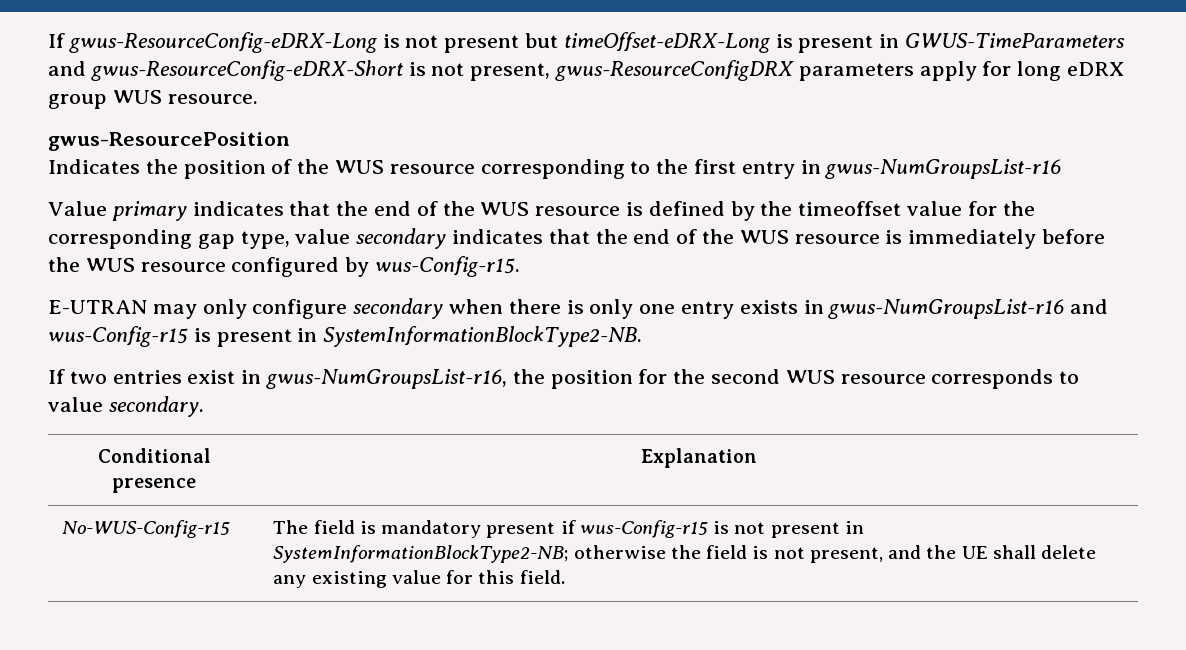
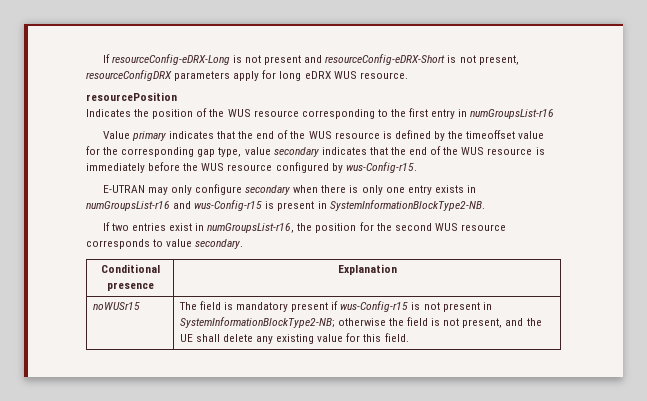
- If gwus-ResourceConfig-eDRX-Long is not present but timeOffset-eDRX-Long is present in GWUS-TimeParameters and gwus-ResourceConfig-eDRX-Short is not present, gwus-ResourceConfigDRX parameters apply for long eDRX group WUS resource.
+ If resourceConfig-eDRX-Long is not present and resourceConfig-eDRX-Short is not present, resourceConfigDRX parameters apply for long eDRX WUS resource.
- gwus-ResourcePosition
+ resourcePosition
- Indicates the position of the WUS resource corresponding to the first entry in gwus-NumGroupsList-r16
+ Indicates the position of the WUS resource corresponding to the first entry in numGroupsList-r16
- E-UTRAN may only configure secondary when there is only one entry exists in gwus-NumGroupsList-r16 and wus-Config-r15 is present in SystemInformationBlockType2-NB.
+ E-UTRAN may only configure secondary when there is only one entry exists in numGroupsList-r16 and wus-Config-r15 is present in SystemInformationBlockType2-NB.
- If two entries exist in gwus-NumGroupsList-r16, the position for the second WUS resource corresponds to value secondary.
+ If two entries exist in numGroupsList-r16, the position for the second WUS resource corresponds to value secondary.
- No-WUS-Config-r15 | The field is mandatory present if wus-Config-r15 is not present in SystemInformationBlockType2-NB; otherwise the field is not present, and the UE shall delete any existing value for this field.
+ noWUSr15 | The field is mandatory present if wus-Config-r15 is not present in SystemInformationBlockType2-NB; otherwise the field is not present, and the UE shall delete any existing value for this field.

